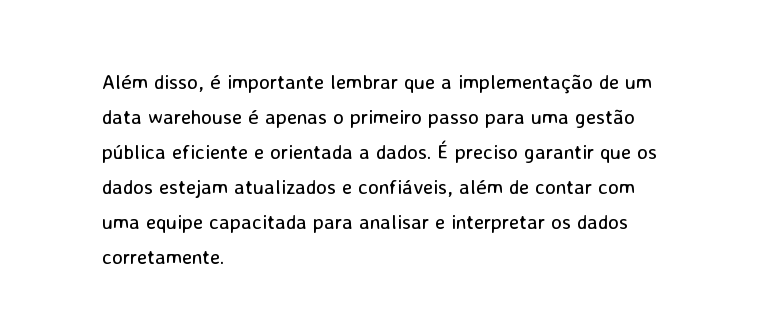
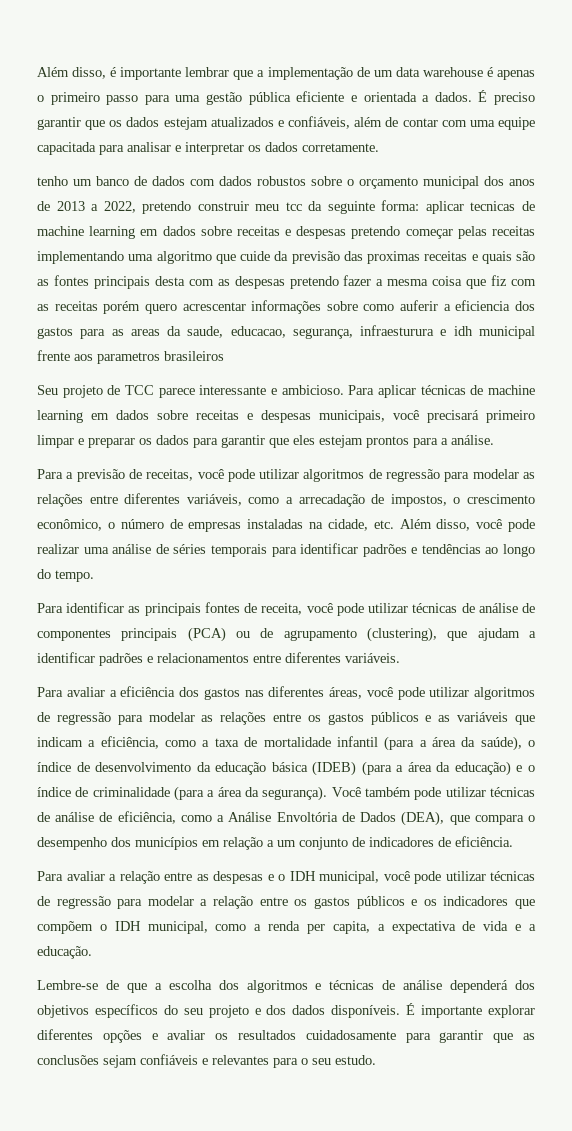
+ tenho um banco de dados com dados robustos sobre o orçamento municipal dos anos de 2013 a 2022, pretendo construir meu tcc da seguinte forma: aplicar tecnicas de machine learning em dados sobre receitas e despesas pretendo começar pelas receitas implementando uma algoritmo que cuide da previsão das proximas receitas e quais são as fontes principais desta com as despesas pretendo fazer a mesma coisa que fiz com as receitas porém quero acrescentar informações sobre como auferir a eficiencia dos gastos para as areas da saude, educacao, segurança, infraesturura e idh municipal frente aos parametros brasileiros
+ Seu projeto de TCC parece interessante e ambicioso. Para aplicar técnicas de machine learning em dados sobre receitas e despesas municipais, você precisará primeiro limpar e preparar os dados para garantir que eles estejam prontos para a análise.
+ Para a previsão de receitas, você pode utilizar algoritmos de regressão para modelar as relações entre diferentes variáveis, como a arrecadação de impostos, o crescimento econômico, o número de empresas instaladas na cidade, etc. Além disso, você pode realizar uma análise de séries temporais para identificar padrões e tendências ao longo do tempo.
+ Para identificar as principais fontes de receita, você pode utilizar técnicas de análise de componentes principais (PCA) ou de agrupamento (clustering), que ajudam a identificar padrões e relacionamentos entre diferentes variáveis.
+ Para avaliar a eficiência dos gastos nas diferentes áreas, você pode utilizar algoritmos de regressão para modelar as relações entre os gastos públicos e as variáveis que indicam a eficiência, como a taxa de mortalidade infantil (para a área da saúde), o índice de desenvolvimento da educação básica (IDEB) (para a área da educação) e o índice de criminalidade (para a área da segurança). Você também pode utilizar técnicas de análise de eficiência, como a Análise Envoltória de Dados (DEA), que compara o desempenho dos municípios em relação a um conjunto de indicadores de eficiência.
+ Para avaliar a relação entre as despesas e o IDH municipal, você pode utilizar técnicas de regressão para modelar a relação entre os gastos públicos e os indicadores que compõem o IDH municipal, como a renda per capita, a expectativa de vida e a educação.
+ Lembre-se de que a escolha dos algoritmos e técnicas de análise dependerá dos objetivos específicos do seu projeto e dos dados disponíveis. É importante explorar diferentes opções e avaliar os resultados cuidadosamente para garantir que as conclusões sejam confiáveis e relevantes para o seu estudo.

